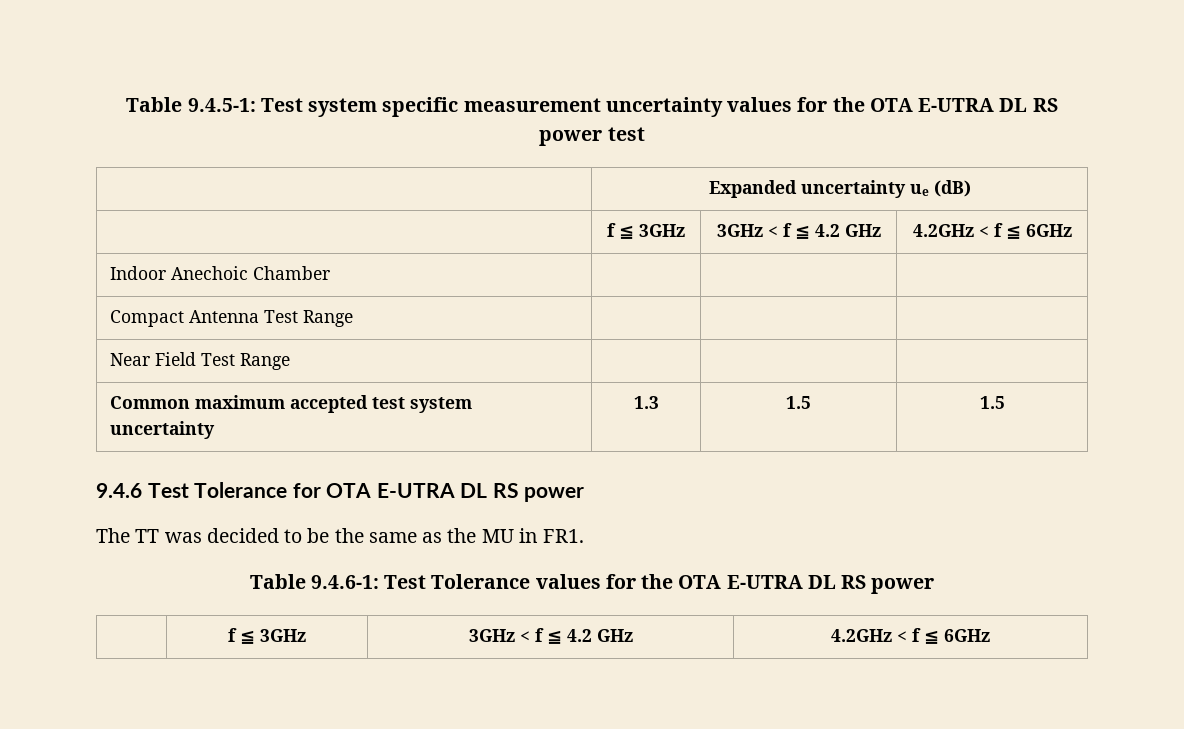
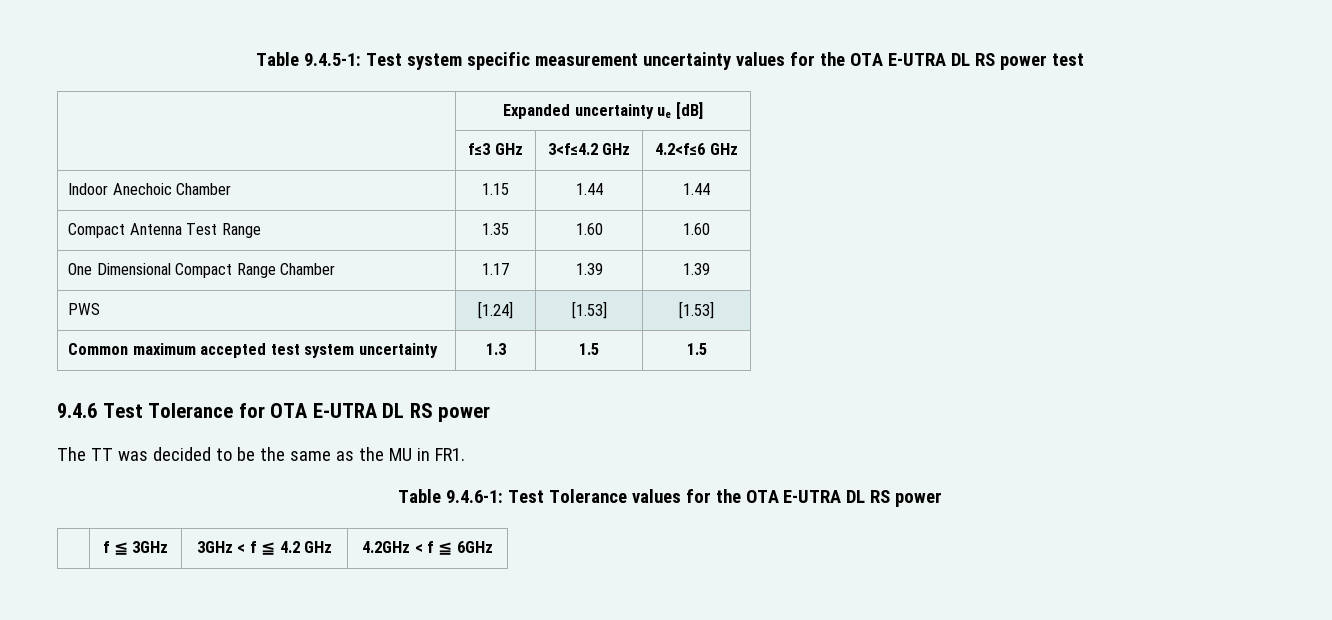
- | Expanded uncertainty ue (dB)
- | f ≦ 3GHz | 3GHz < f ≦ 4.2 GHz | 4.2GHz < f ≦ 6GHz
+ | Expanded uncertainty ue [dB]
+ | f≤3 GHz | 3<f≤4.2 GHz | 4.2<f≤6 GHz
- Indoor Anechoic Chamber | | |
+ Indoor Anechoic Chamber | 1.15 | 1.44 | 1.44
- Compact Antenna Test Range | | |
- Near Field Test Range | | |
+ Compact Antenna Test Range | 1.35 | 1.60 | 1.60
+ One Dimensional Compact Range Chamber | 1.17 | 1.39 | 1.39
+ PWS | [1.24] | [1.53] | [1.53]

